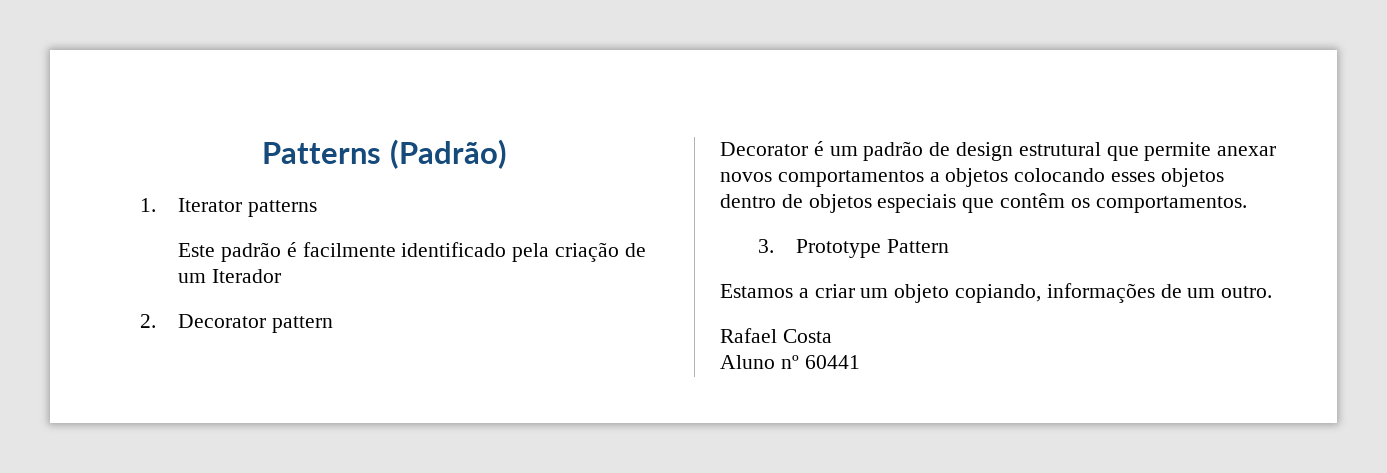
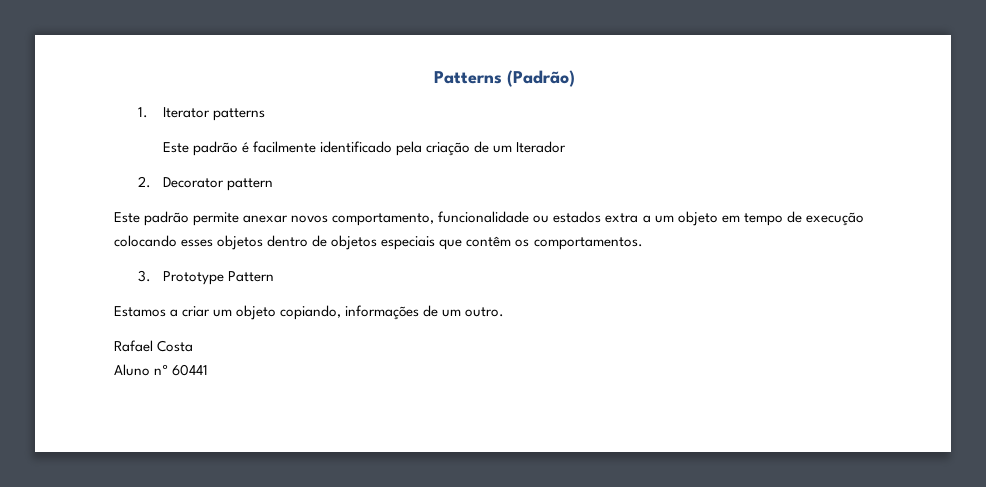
- Decorator é um padrão de design estrutural que permite anexar novos comportamentos a objetos colocando esses objetos dentro de objetos especiais que contêm os comportamentos.
+ Este padrão permite anexar novos comportamento, funcionalidade ou estados extra a um objeto em tempo de execução colocando esses objetos dentro de objetos especiais que contêm os comportamentos.

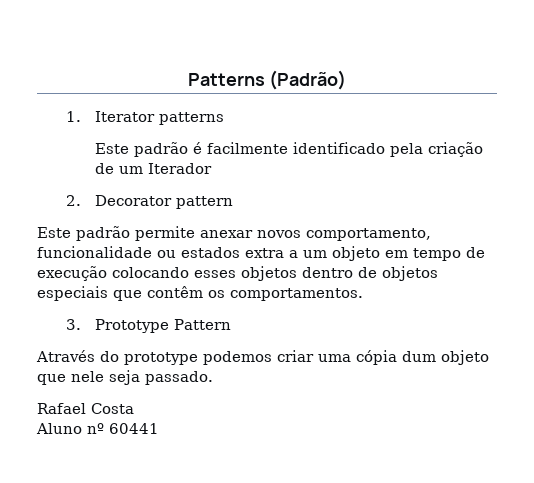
- Estamos a criar um objeto copiando, informações de um outro.
+ Através do prototype podemos criar uma cópia dum objeto que nele seja passado.

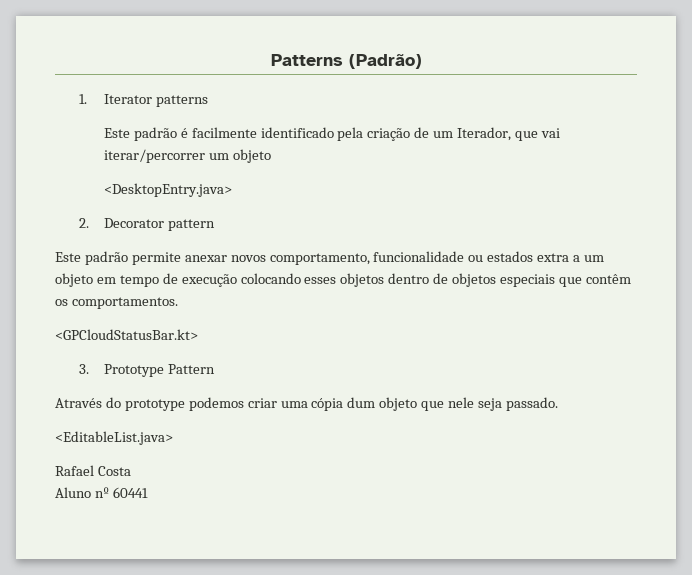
- Este padrão é facilmente identificado pela criação de um Iterador
+ Este padrão é facilmente identificado pela criação de um Iterador, que vai iterar/percorrer um objeto
+ <DesktopEntry.java>
+ <GPCloudStatusBar.kt>
+ <EditableList.java>

